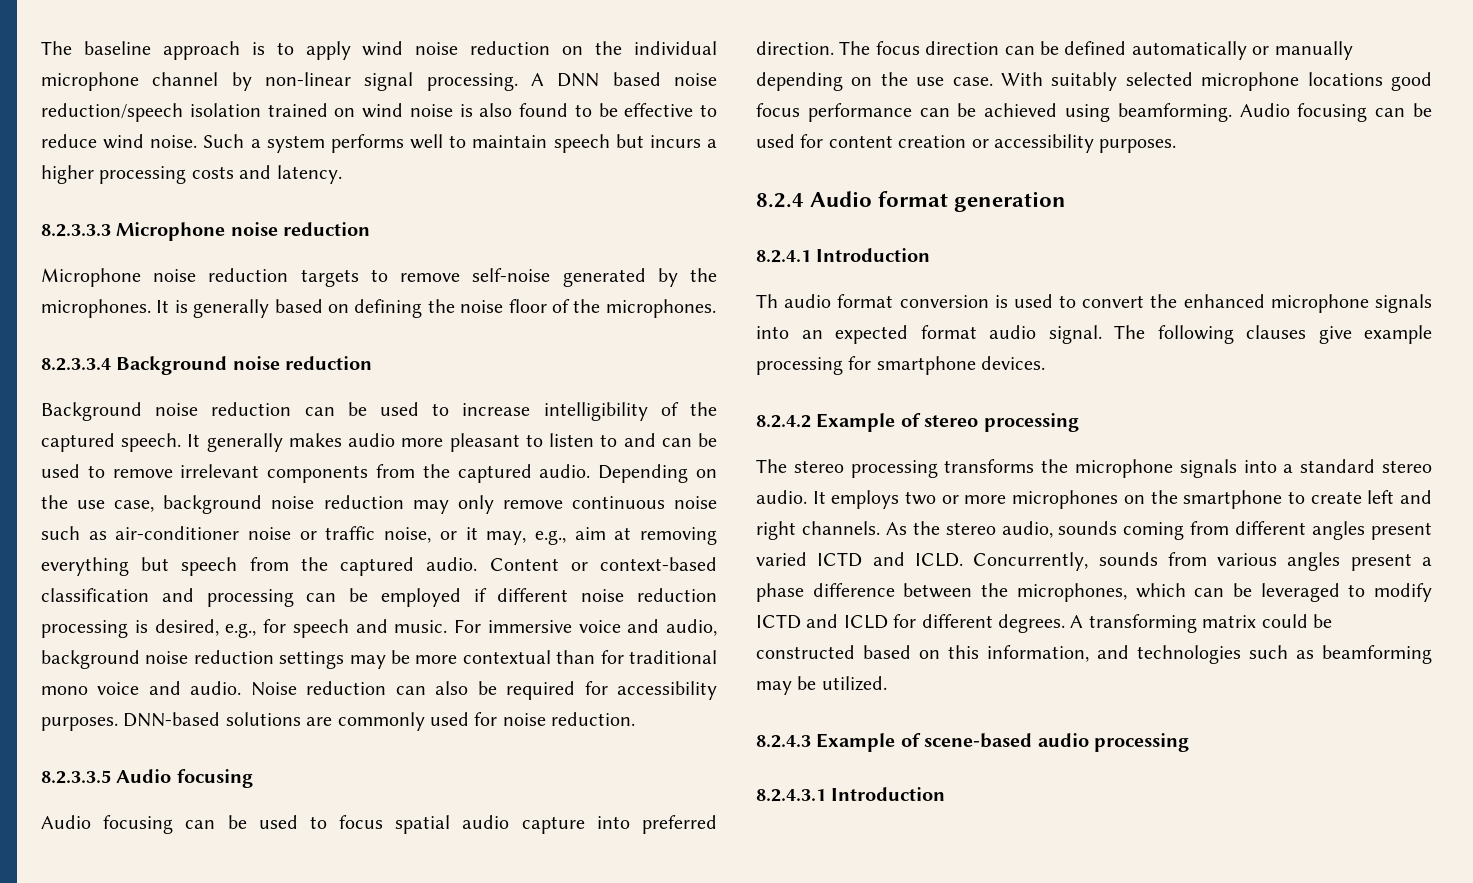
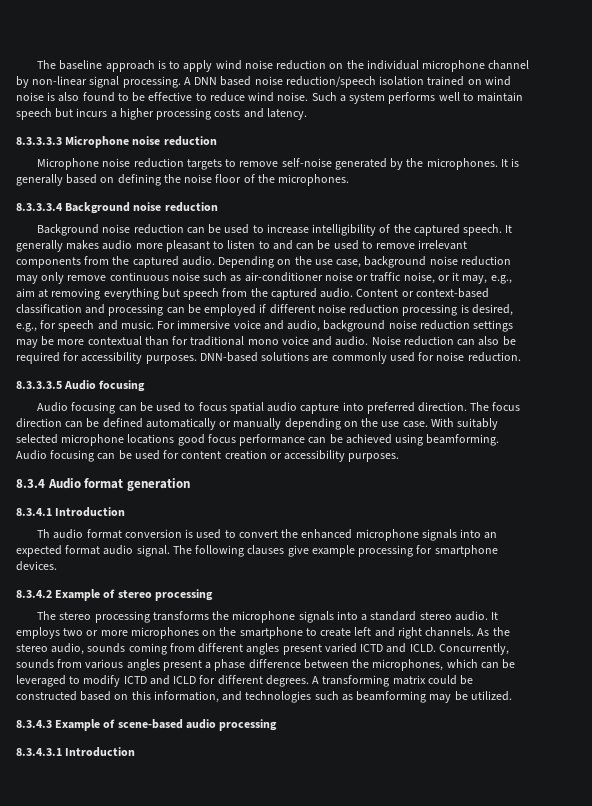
- 8.2.3.3.3 Microphone noise reduction
+ 8.3.3.3.3 Microphone noise reduction
- 8.2.3.3.4 Background noise reduction
+ 8.3.3.3.4 Background noise reduction
- 8.2.3.3.5 Audio focusing
+ 8.3.3.3.5 Audio focusing
- 8.2.4 Audio format generation
+ 8.3.4 Audio format generation
- 8.2.4.1 Introduction
+ 8.3.4.1 Introduction
- 8.2.4.2 Example of stereo processing
+ 8.3.4.2 Example of stereo processing
- 8.2.4.3 Example of scene-based audio processing
+ 8.3.4.3 Example of scene-based audio processing
- 8.2.4.3.1 Introduction
+ 8.3.4.3.1 Introduction

